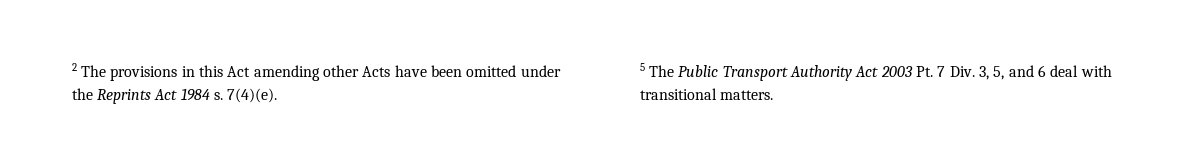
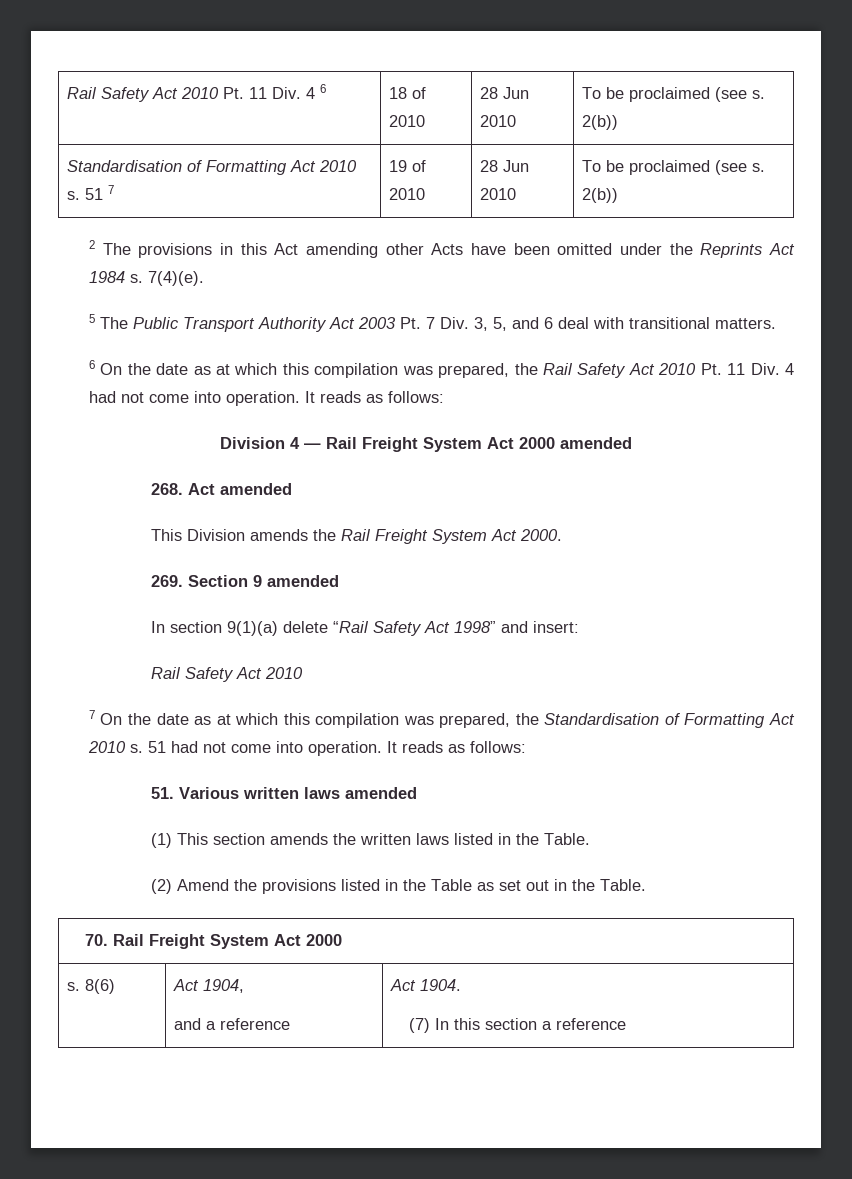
+ Rail Safety Act 2010 Pt. 11 Div. 4 6 | 18 of 2010 | 28 Jun 2010 | To be proclaimed (see s. 2(b))
+ Standardisation of Formatting Act 2010 s. 51 7 | 19 of 2010 | 28 Jun 2010 | To be proclaimed (see s. 2(b))
+ 6 On the date as at which this compilation was prepared, the Rail Safety Act 2010 Pt. 11 Div. 4 had not come into operation. It reads as follows:
+ Division 4 — Rail Freight System Act 2000 amended
+ 268. Act amended
+ This Division amends the Rail Freight System Act 2000.
+ 269. Section 9 amended
+ In section 9(1)(a) delete “Rail Safety Act 1998” and insert:
+ Rail Safety Act 2010
+ 7 On the date as at which this compilation was prepared, the Standardisation of Formatting Act 2010 s. 51 had not come into operation. It reads as follows:
+ 51. Various written laws amended
+ (1) This section amends the written laws listed in the Table.
+ (2) Amend the provisions listed in the Table as set out in the Table.
+ 70. Rail Freight System Act 2000
+ s. 8(6) | Act 1904,
+ and a reference | Act 1904.
+ (7) In this section a reference

